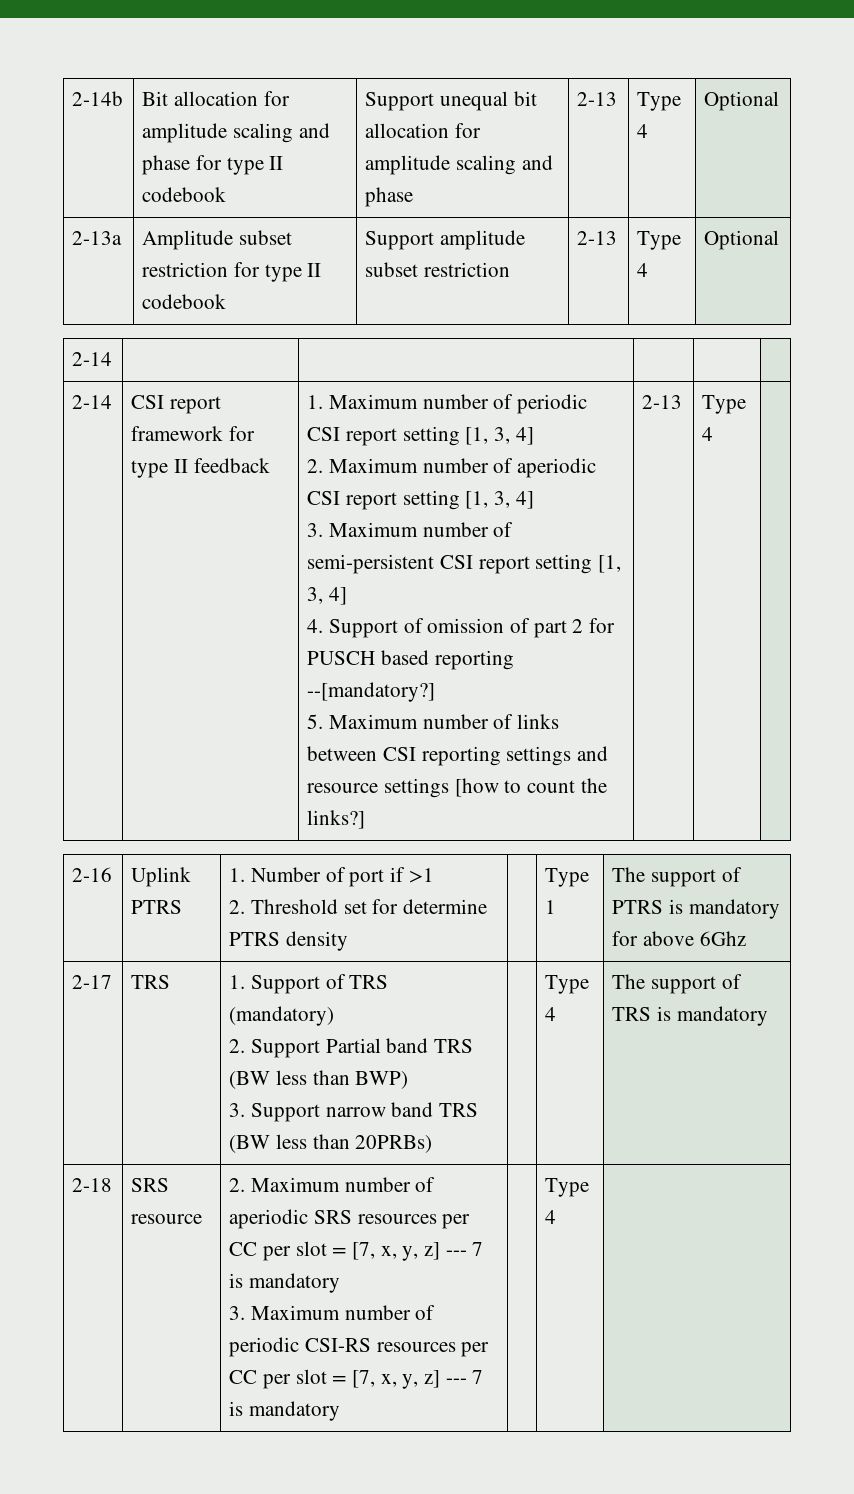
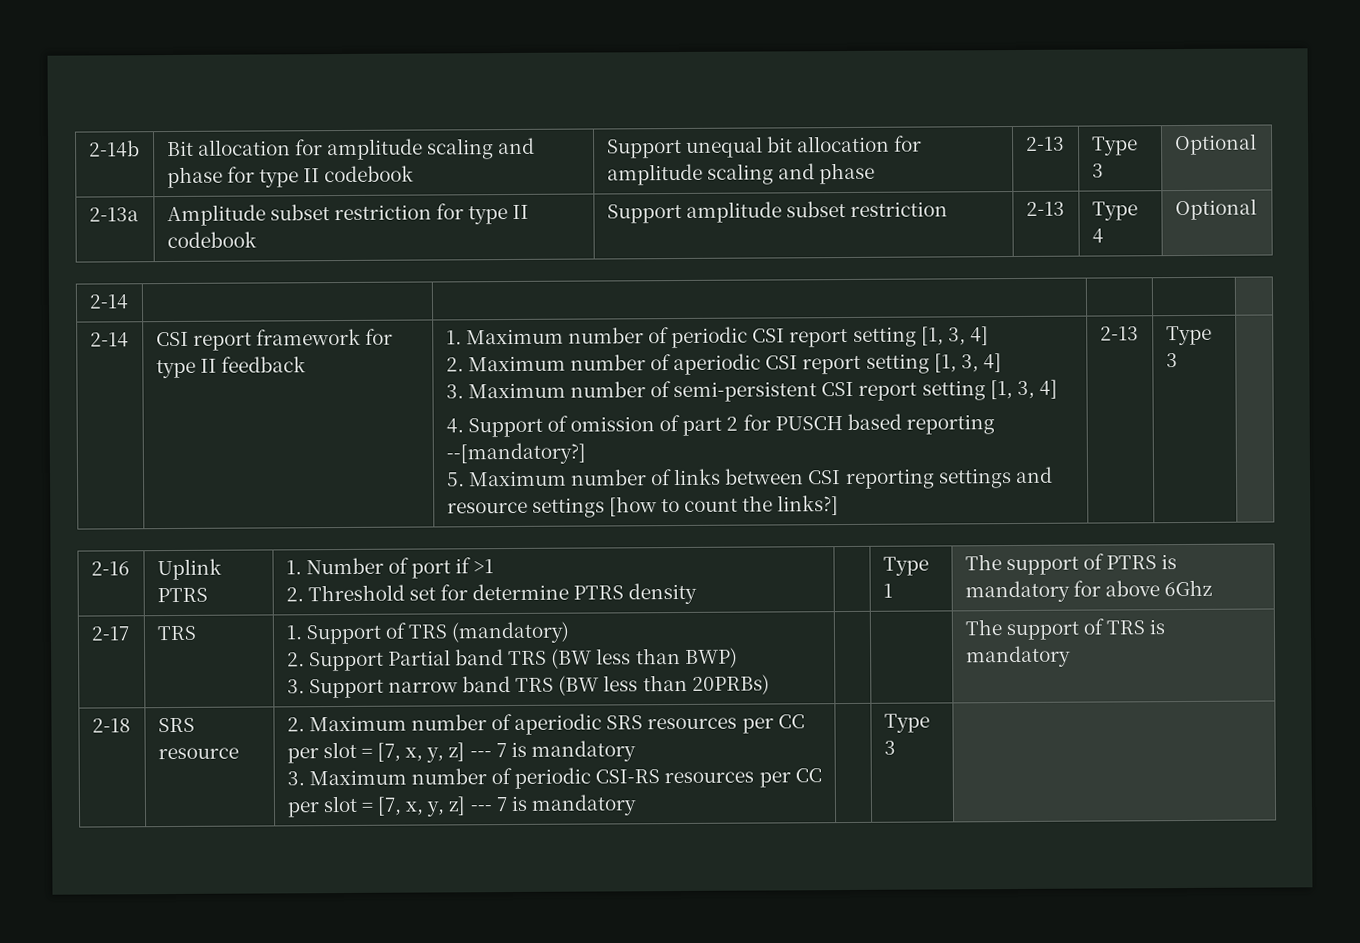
- 2-14b | Bit allocation for amplitude scaling and phase for type II codebook | Support unequal bit allocation for amplitude scaling and phase | 2-13 | Type 4 | Optional
+ 2-14b | Bit allocation for amplitude scaling and phase for type II codebook | Support unequal bit allocation for amplitude scaling and phase | 2-13 | Type 3 | Optional
- 5. Maximum number of links between CSI reporting settings and resource settings [how to count the links?] | 2-13 | Type 4
+ 5. Maximum number of links between CSI reporting settings and resource settings [how to count the links?] | 2-13 | Type 3
  2-17 | TRS | 1. Support of TRS (mandatory)
  2. Support Partial band TRS (BW less than BWP)
- 3. Support narrow band TRS (BW less than 20PRBs) | | Type 4 | The support of TRS is mandatory
+ 3. Support narrow band TRS (BW less than 20PRBs) | | | The support of TRS is mandatory
- 3. Maximum number of periodic CSI-RS resources per CC per slot = [7, x, y, z] --- 7 is mandatory | | Type 4
+ 3. Maximum number of periodic CSI-RS resources per CC per slot = [7, x, y, z] --- 7 is mandatory | | Type 3

